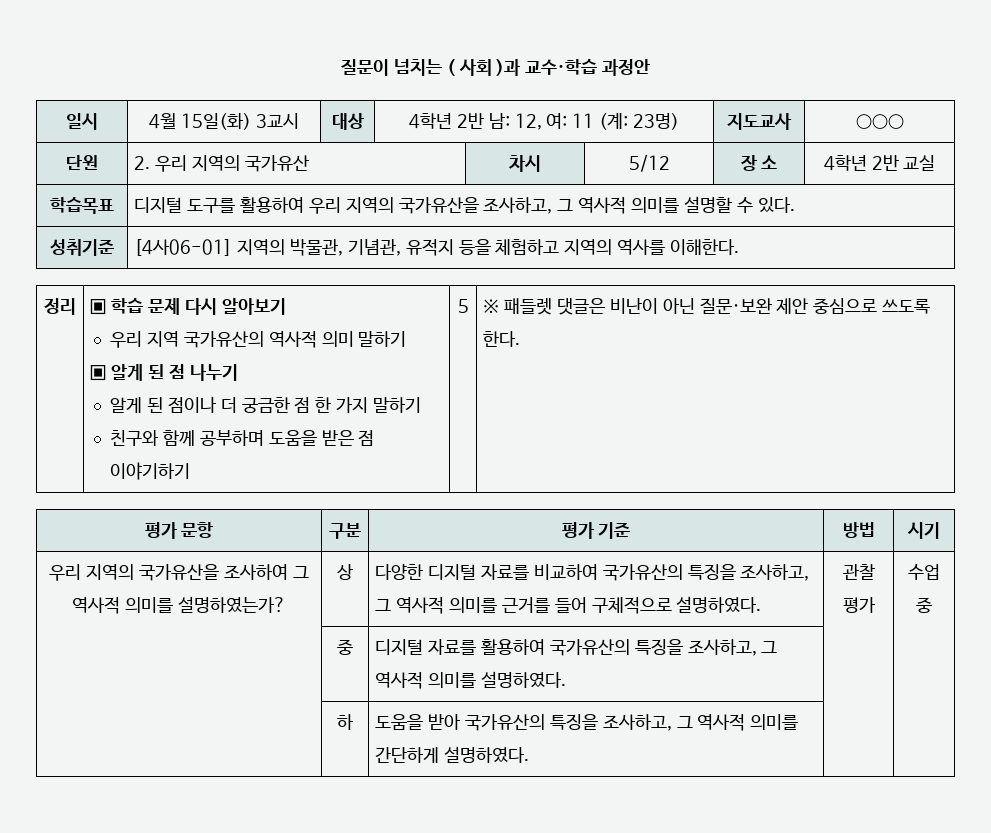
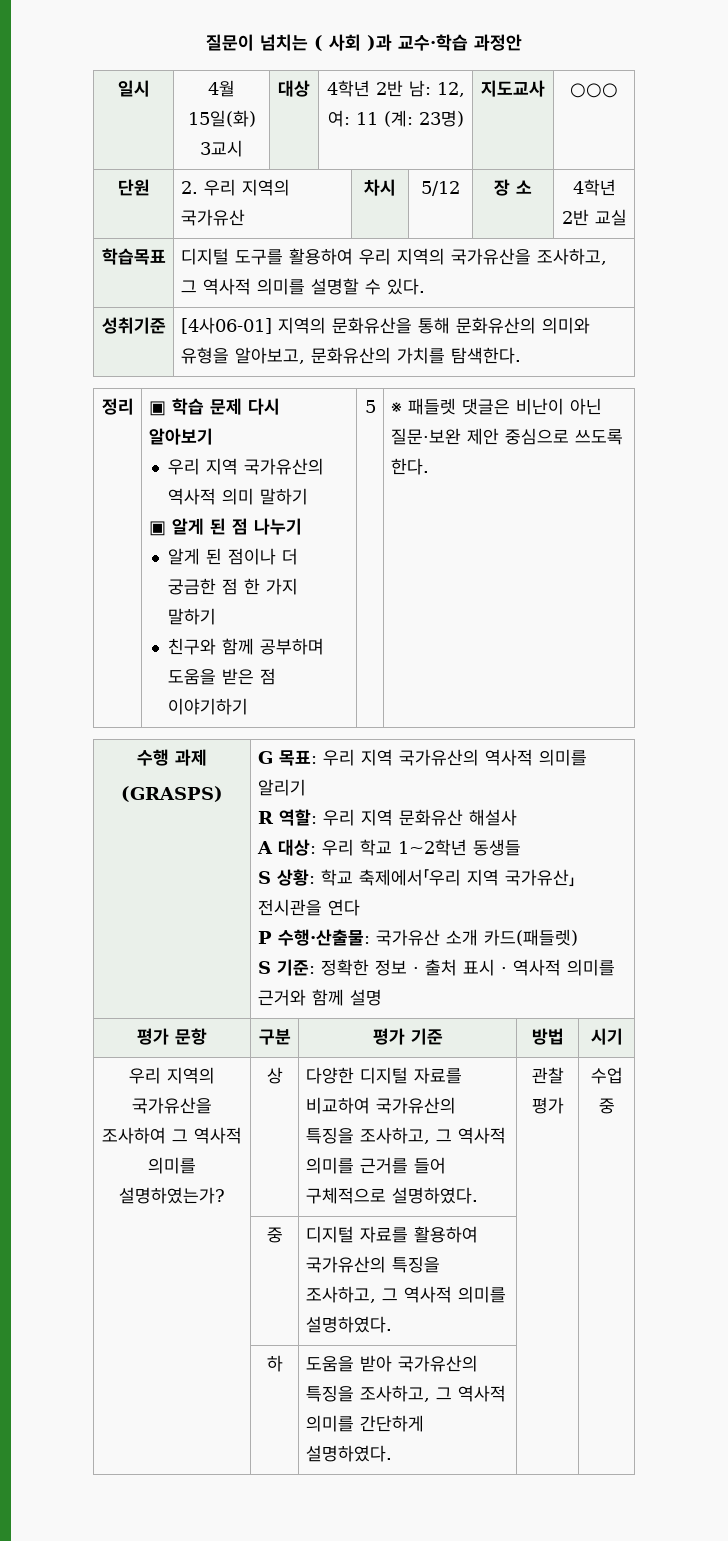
- 성취기준 | [4사06-01] 지역의 박물관, 기념관, 유적지 등을 체험하고 지역의 역사를 이해한다.
+ 성취기준 | [4사06-01] 지역의 문화유산을 통해 문화유산의 의미와 유형을 알아보고, 문화유산의 가치를 탐색한다.
+ 수행 과제
+ (GRASPS) | G 목표: 우리 지역 국가유산의 역사적 의미를 알리기
+ R 역할: 우리 지역 문화유산 해설사
+ A 대상: 우리 학교 1~2학년 동생들
+ S 상황: 학교 축제에서「우리 지역 국가유산」전시관을 연다
+ P 수행·산출물: 국가유산 소개 카드(패들렛)
+ S 기준: 정확한 정보 · 출처 표시 · 역사적 의미를 근거와 함께 설명

